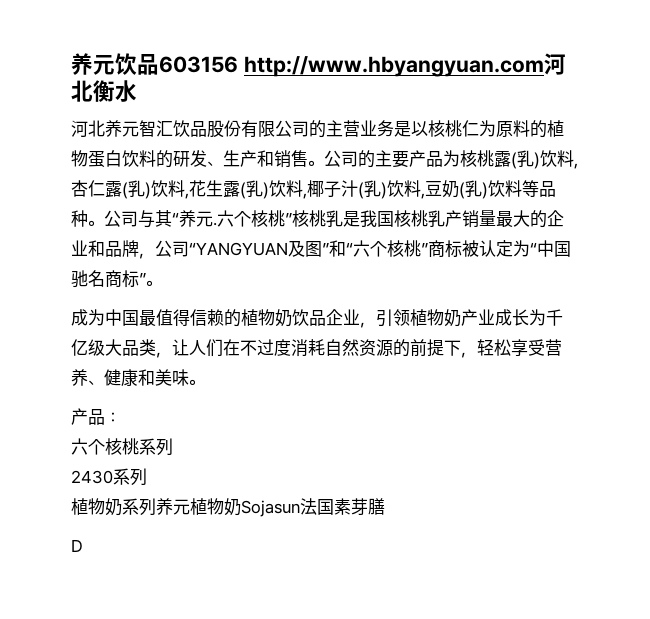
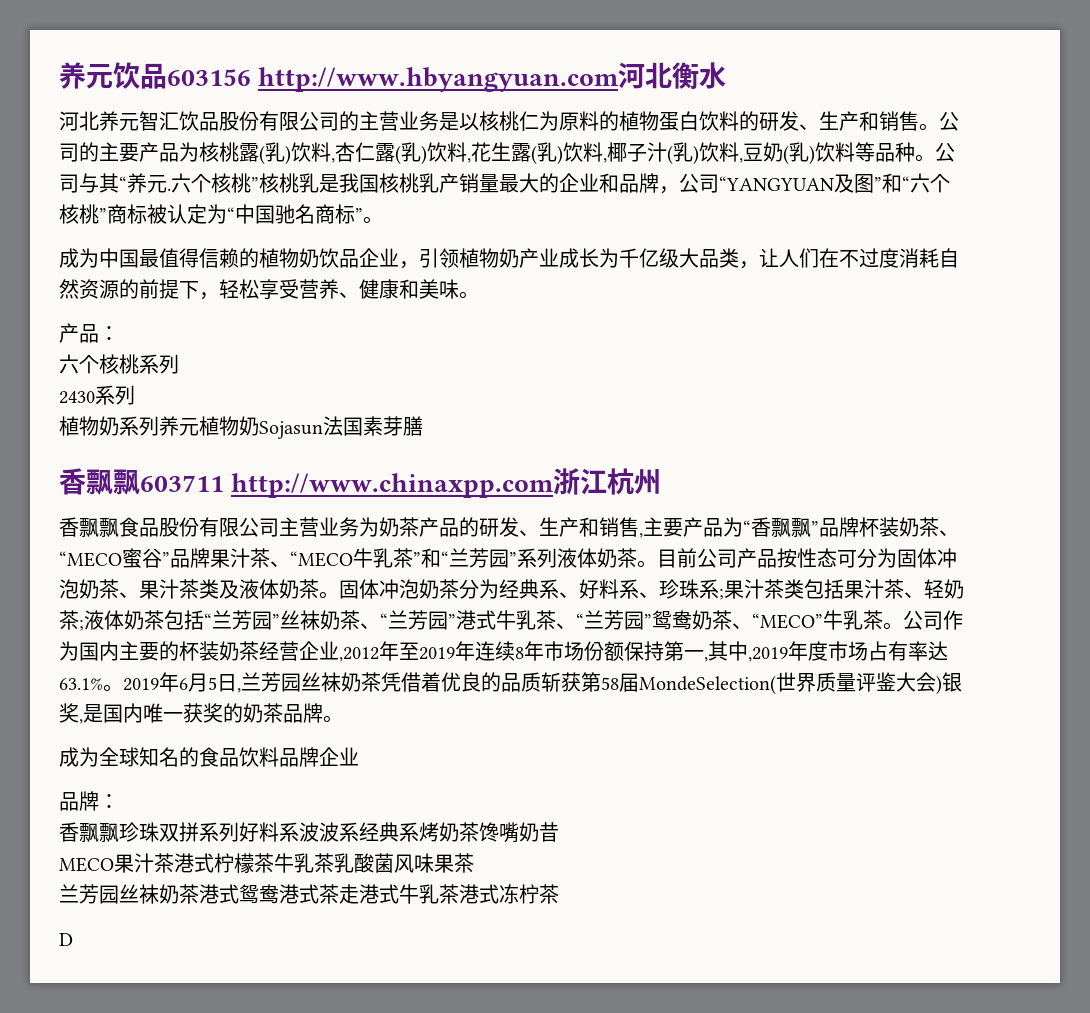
+ 香飘飘603711 http://www.chinaxpp.com浙江杭州
+ 香飘飘食品股份有限公司主营业务为奶茶产品的研发、生产和销售,主要产品为“香飘飘”品牌杯装奶茶、“MECO蜜谷”品牌果汁茶、“MECO牛乳茶”和“兰芳园”系列液体奶茶。目前公司产品按性态可分为固体冲泡奶茶、果汁茶类及液体奶茶。固体冲泡奶茶分为经典系、好料系、珍珠系;果汁茶类包括果汁茶、轻奶茶;液体奶茶包括“兰芳园”丝袜奶茶、“兰芳园”港式牛乳茶、“兰芳园”鸳鸯奶茶、“MECO”牛乳茶。公司作为国内主要的杯装奶茶经营企业,2012年至2019年连续8年市场份额保持第一,其中,2019年度市场占有率达63.1%。2019年6月5日,兰芳园丝袜奶茶凭借着优良的品质斩获第58届MondeSelection(世界质量评鉴大会)银奖,是国内唯一获奖的奶茶品牌。
+ 成为全球知名的食品饮料品牌企业
+ 品牌：
+ 香飘飘珍珠双拼系列好料系波波系经典系烤奶茶馋嘴奶昔
+ MECO果汁茶港式柠檬茶牛乳茶乳酸菌风味果茶
+ 兰芳园丝袜奶茶港式鸳鸯港式茶走港式牛乳茶港式冻柠茶

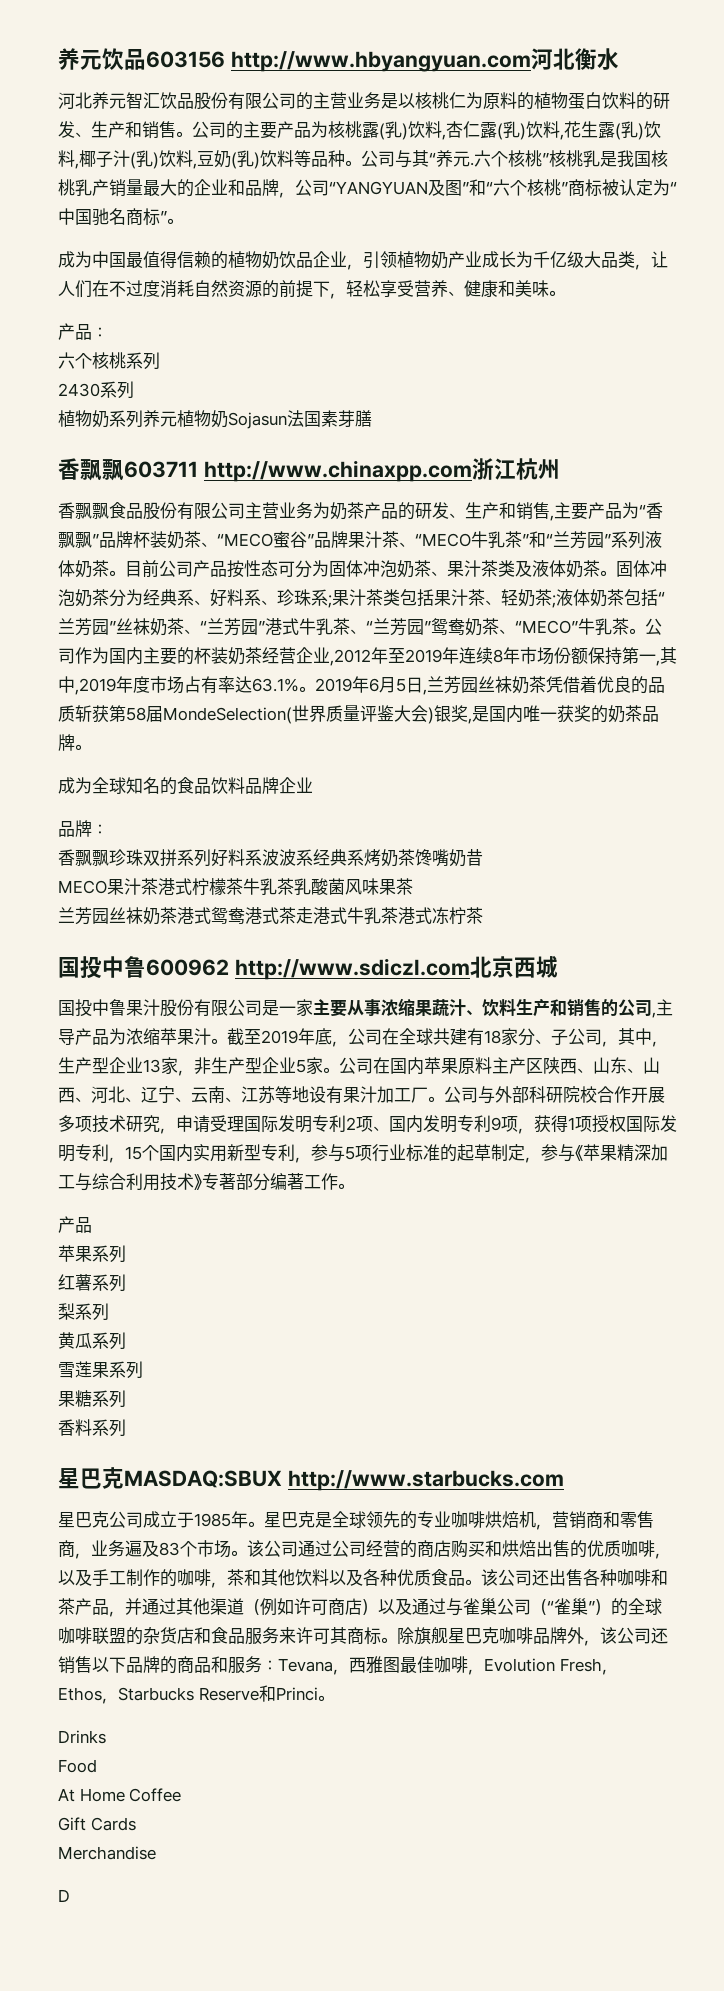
+ 国投中鲁600962 http://www.sdiczl.com北京西城
+ 国投中鲁果汁股份有限公司是一家主要从事浓缩果蔬汁、饮料生产和销售的公司,主导产品为浓缩苹果汁。截至2019年底，公司在全球共建有18家分、子公司，其中，生产型企业13家，非生产型企业5家。公司在国内苹果原料主产区陕西、山东、山西、河北、辽宁、云南、江苏等地设有果汁加工厂。公司与外部科研院校合作开展多项技术研究，申请受理国际发明专利2项、国内发明专利9项，获得1项授权国际发明专利，15个国内实用新型专利，参与5项行业标准的起草制定，参与《苹果精深加工与综合利用技术》专著部分编著工作。
+ 产品
+ 苹果系列
+ 红薯系列
+ 梨系列
+ 黄瓜系列
+ 雪莲果系列
+ 果糖系列
+ 香料系列
+ 星巴克MASDAQ:SBUX http://www.starbucks.com
+ 星巴克公司成立于1985年。星巴克是全球领先的专业咖啡烘焙机，营销商和零售商，业务遍及83个市场。该公司通过公司经营的商店购买和烘焙出售的优质咖啡，以及手工制作的咖啡，茶和其他饮料以及各种优质食品。该公司还出售各种咖啡和茶产品，并通过其他渠道（例如许可商店）以及通过与雀巢公司（“雀巢”）的全球咖啡联盟的杂货店和食品服务来许可其商标。除旗舰星巴克咖啡品牌外，该公司还销售以下品牌的商品和服务：Tevana，西雅图最佳咖啡，Evolution Fresh，Ethos，Starbucks Reserve和Princi。
+ Drinks
+ Food
+ At Home Coffee
+ Gift Cards
+ Merchandise

